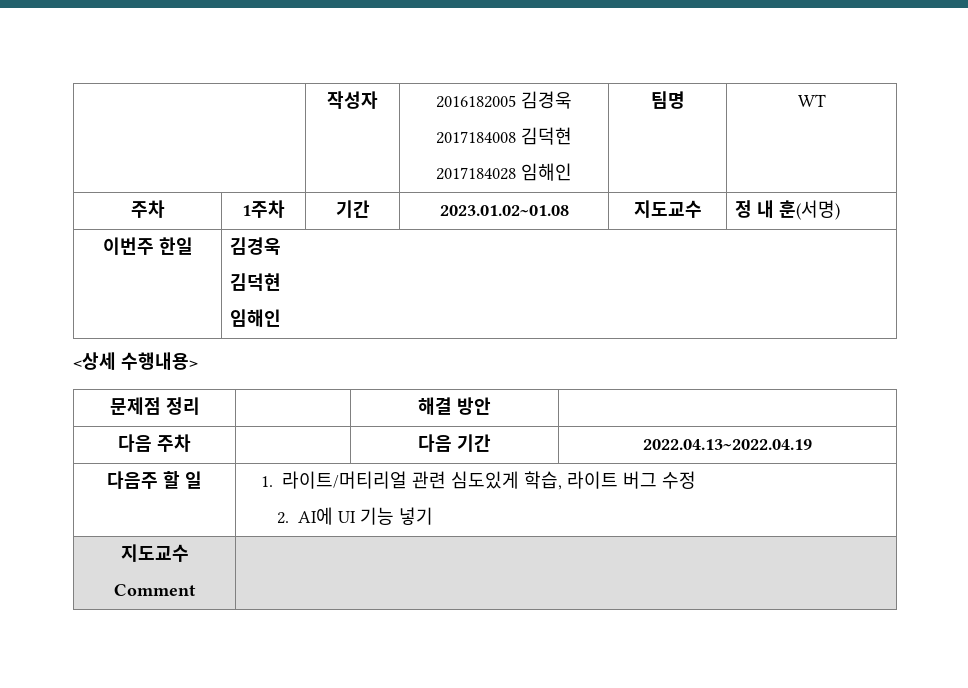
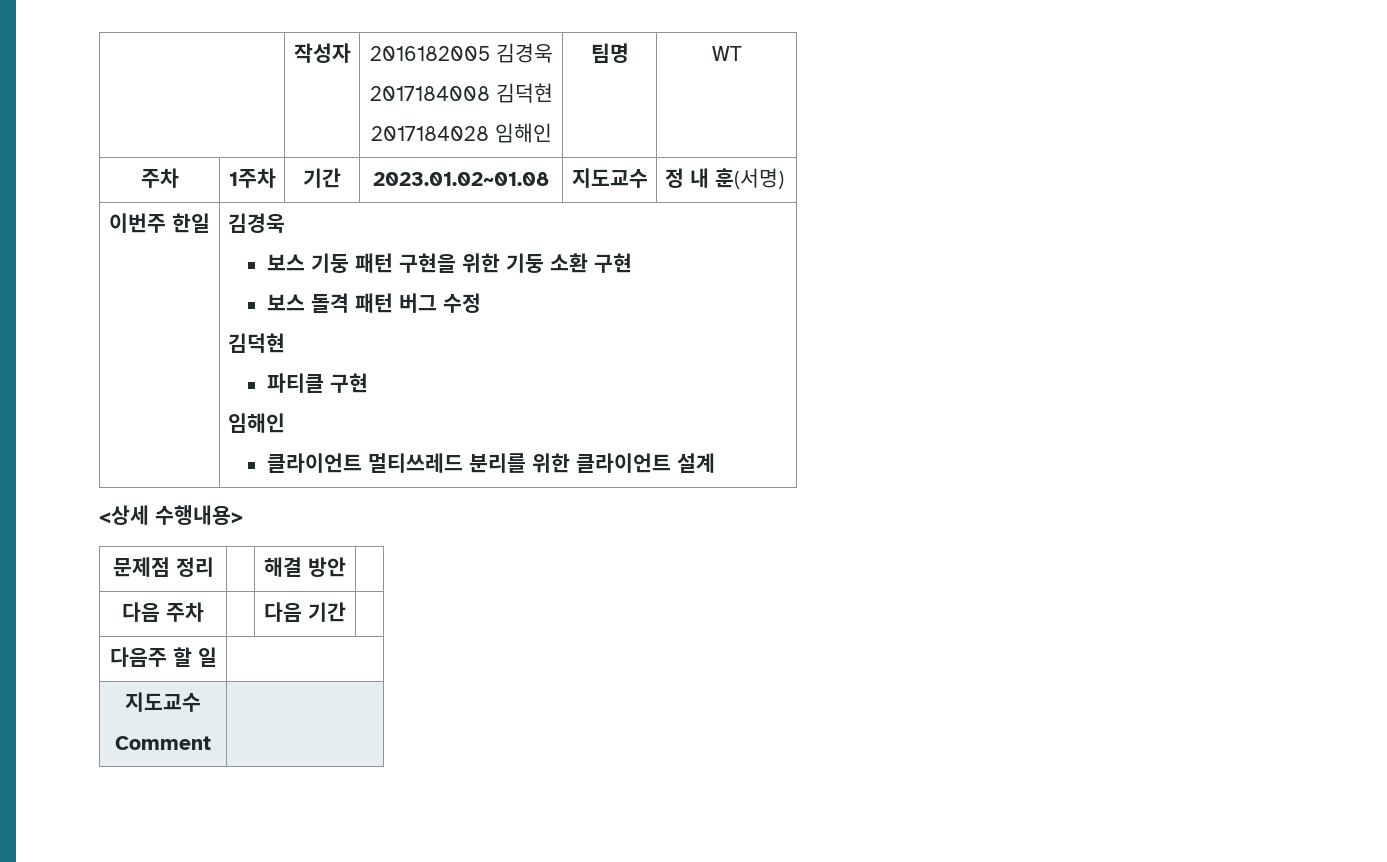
  이번주 한일 | 김경욱
+ 보스 기둥 패턴 구현을 위한 기둥 소환 구현
+ 보스 돌격 패턴 버그 수정
  김덕현
+ 파티클 구현
  임해인
+ 클라이언트 멀티쓰레드 분리를 위한 클라이언트 설계
- 다음 주차 | | 다음 기간 | 2022.04.13~2022.04.19
+ 다음 주차 | | 다음 기간 |
- 다음주 할 일 | 1. 라이트/머티리얼 관련 심도있게 학습, 라이트 버그 수정
- 2. AI에 UI 기능 넣기
+ 다음주 할 일 |

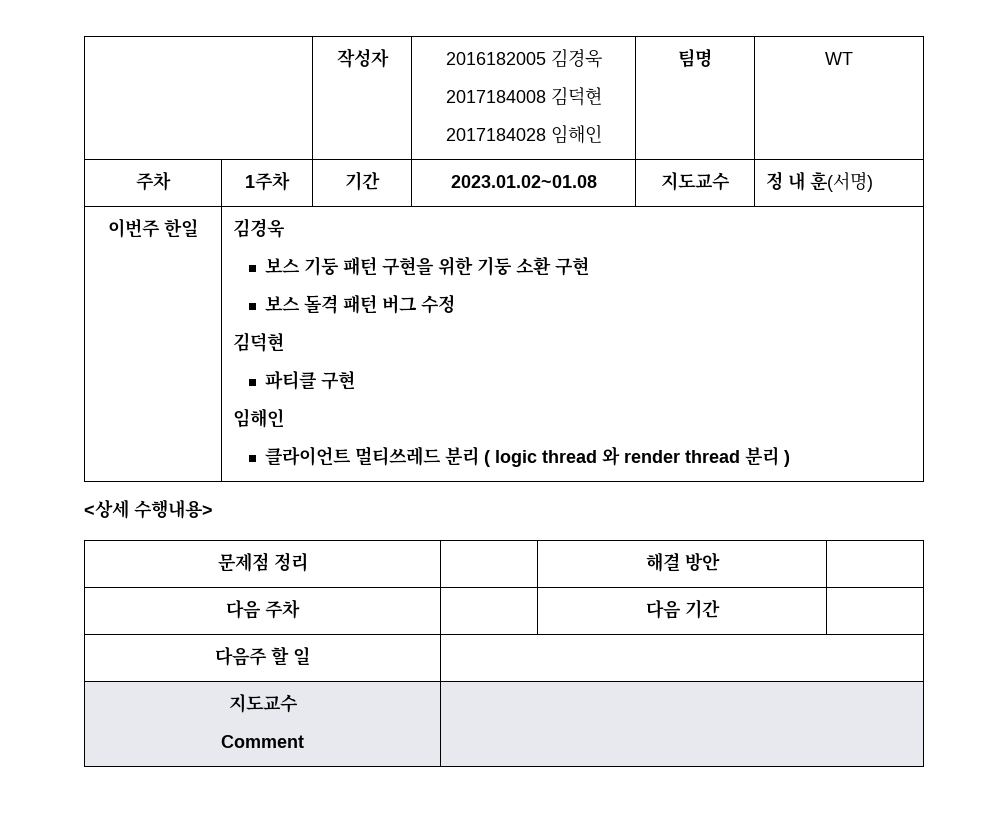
  이번주 한일 | 김경욱
  보스 기둥 패턴 구현을 위한 기둥 소환 구현
  보스 돌격 패턴 버그 수정
  김덕현
  파티클 구현
  임해인
- 클라이언트 멀티쓰레드 분리를 위한 클라이언트 설계
+ 클라이언트 멀티쓰레드 분리 ( logic thread 와 render thread 분리 )

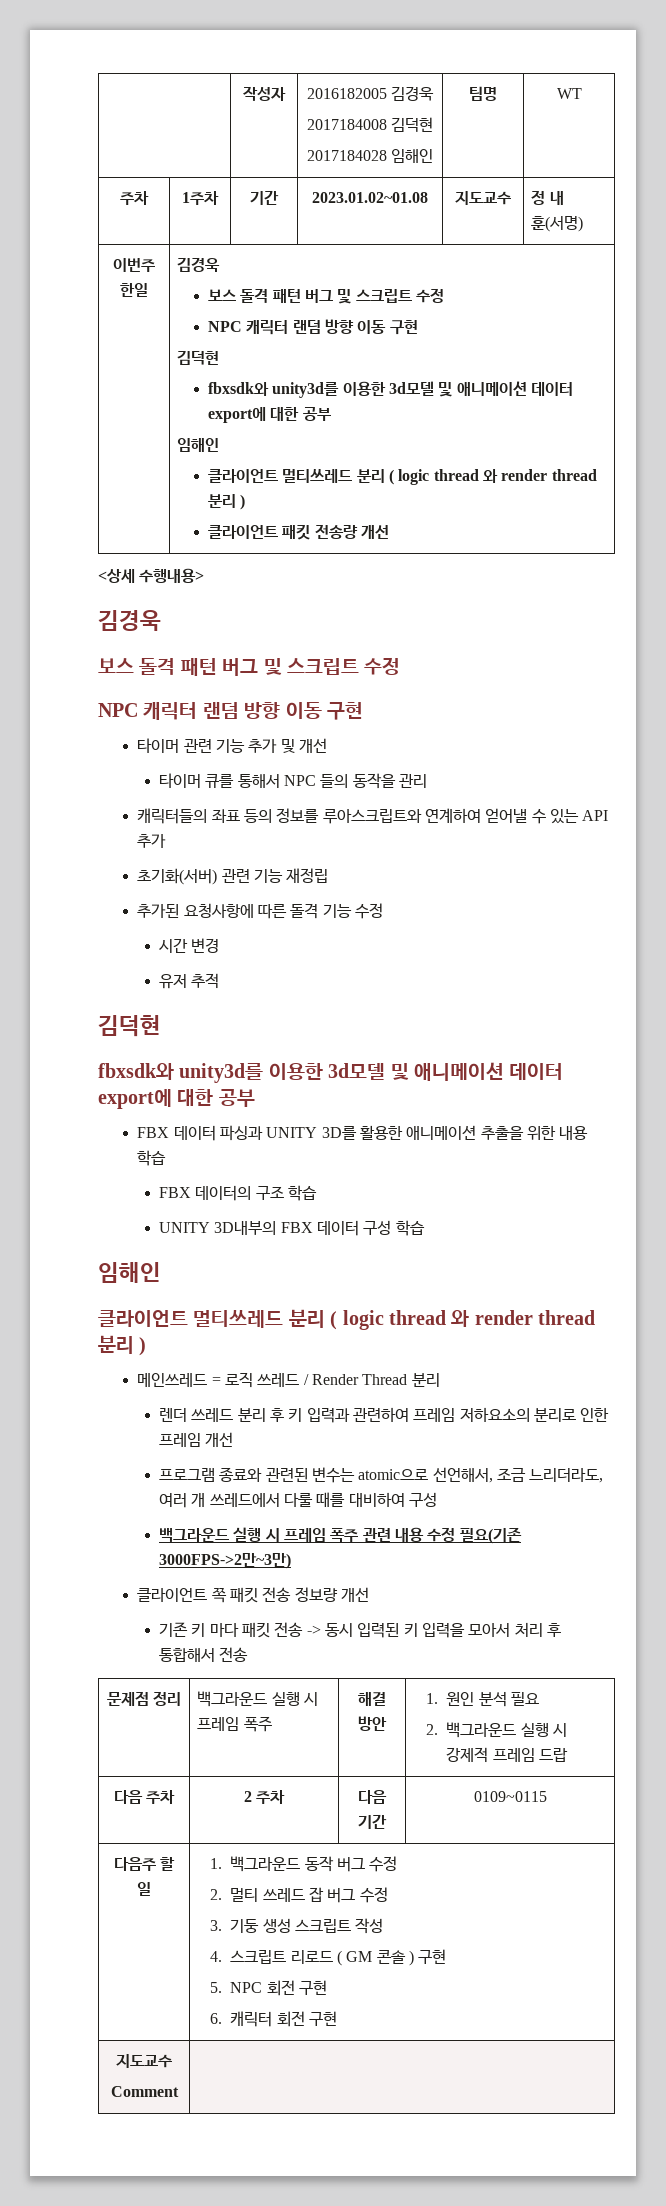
  이번주 한일 | 김경욱
- 보스 기둥 패턴 구현을 위한 기둥 소환 구현
- 보스 돌격 패턴 버그 수정
+ 보스 돌격 패턴 버그 및 스크립트 수정
+ NPC 캐릭터 랜덤 방향 이동 구현
  김덕현
- 파티클 구현
+ fbxsdk와 unity3d를 이용한 3d모델 및 애니메이션 데이터 export에 대한 공부
+ 클라이언트 패킷 전송량 개선
  <상세 수행내용>
- 문제점 정리 | | 해결 방안 |
+ 김경욱
+ 보스 돌격 패턴 버그 및 스크립트 수정
+ NPC 캐릭터 랜덤 방향 이동 구현
+ 타이머 관련 기능 추가 및 개선
+ 타이머 큐를 통해서 NPC 들의 동작을 관리
+ 캐릭터들의 좌표 등의 정보를 루아스크립트와 연계하여 얻어낼 수 있는 API 추가
+ 초기화(서버) 관련 기능 재정립
+ 추가된 요청사항에 따른 돌격 기능 수정
+ 시간 변경
+ 유저 추적
+ 김덕현
+ fbxsdk와 unity3d를 이용한 3d모델 및 애니메이션 데이터 export에 대한 공부
+ FBX 데이터 파싱과 UNITY 3D를 활용한 애니메이션 추출을 위한 내용 학습
+ FBX 데이터의 구조 학습
+ UNITY 3D내부의 FBX 데이터 구성 학습
+ 임해인
+ 클라이언트 멀티쓰레드 분리 ( logic thread 와 render thread 분리 )
+ 메인쓰레드 = 로직 쓰레드 / Render Thread 분리
+ 렌더 쓰레드 분리 후 키 입력과 관련하여 프레임 저하요소의 분리로 인한 프레임 개선
+ 프로그램 종료와 관련된 변수는 atomic으로 선언해서, 조금 느리더라도, 여러 개 쓰레드에서 다룰 때를 대비하여 구성
+ 백그라운드 실행 시 프레임 폭주 관련 내용 수정 필요(기존 3000FPS->2만~3만)
+ 클라이언트 쪽 패킷 전송 정보량 개선
+ 기존 키 마다 패킷 전송 -> 동시 입력된 키 입력을 모아서 처리 후 통합해서 전송
+ 문제점 정리 | 백그라운드 실행 시 프레임 폭주 | 해결 방안 | 1. 원인 분석 필요
+ 2. 백그라운드 실행 시 강제적 프레임 드랍
- 다음 주차 | | 다음 기간 |
+ 다음 주차 | 2 주차 | 다음 기간 | 0109~0115
- 다음주 할 일 |
+ 다음주 할 일 | 1. 백그라운드 동작 버그 수정
+ 2. 멀티 쓰레드 잡 버그 수정
+ 3. 기둥 생성 스크립트 작성
+ 4. 스크립트 리로드 ( GM 콘솔 ) 구현
+ 5. NPC 회전 구현
+ 6. 캐릭터 회전 구현

